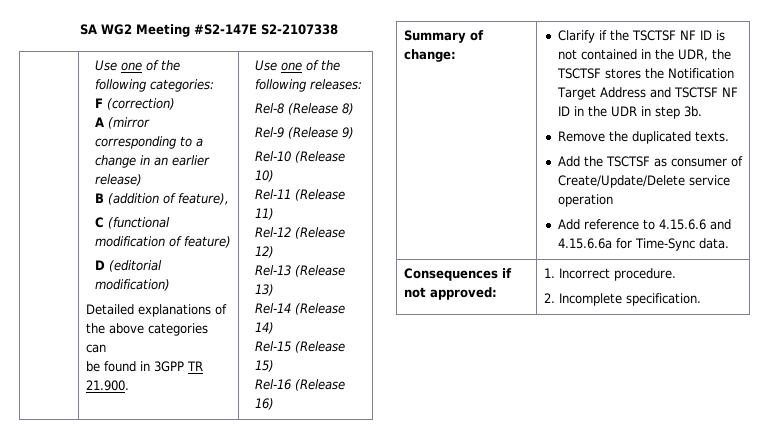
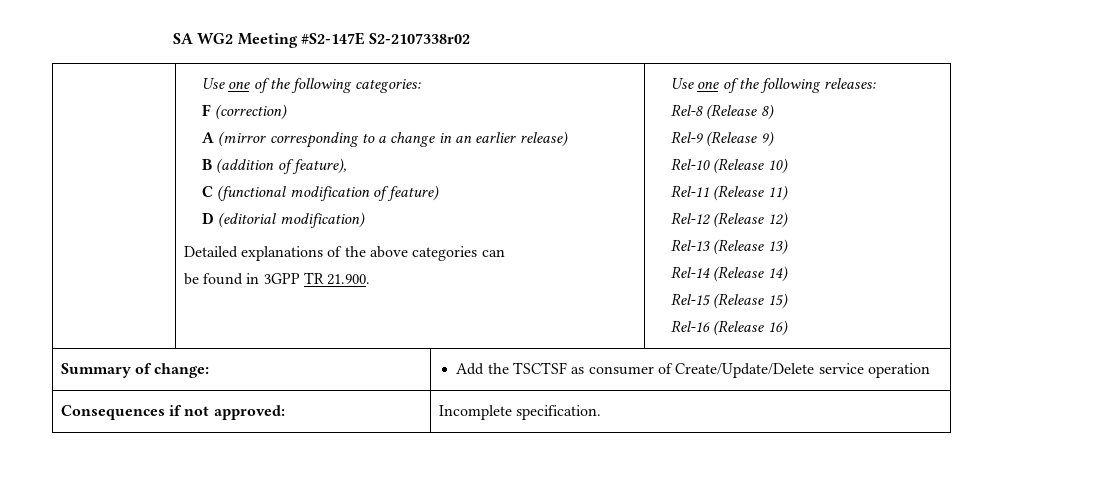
- SA WG2 Meeting #S2-147E S2-2107338
+ SA WG2 Meeting #S2-147E S2-2107338r02
- Clarify if the TSCTSF NF ID is not contained in the UDR, the TSCTSF stores the Notification Target Address and TSCTSF NF ID in the UDR in step 3b.
- Remove the duplicated texts.
- Add reference to 4.15.6.6 and 4.15.6.6a for Time-Sync data.
- Consequences if not approved: | 1. Incorrect procedure.
- 2. Incomplete specification.
+ Consequences if not approved: | Incomplete specification.

